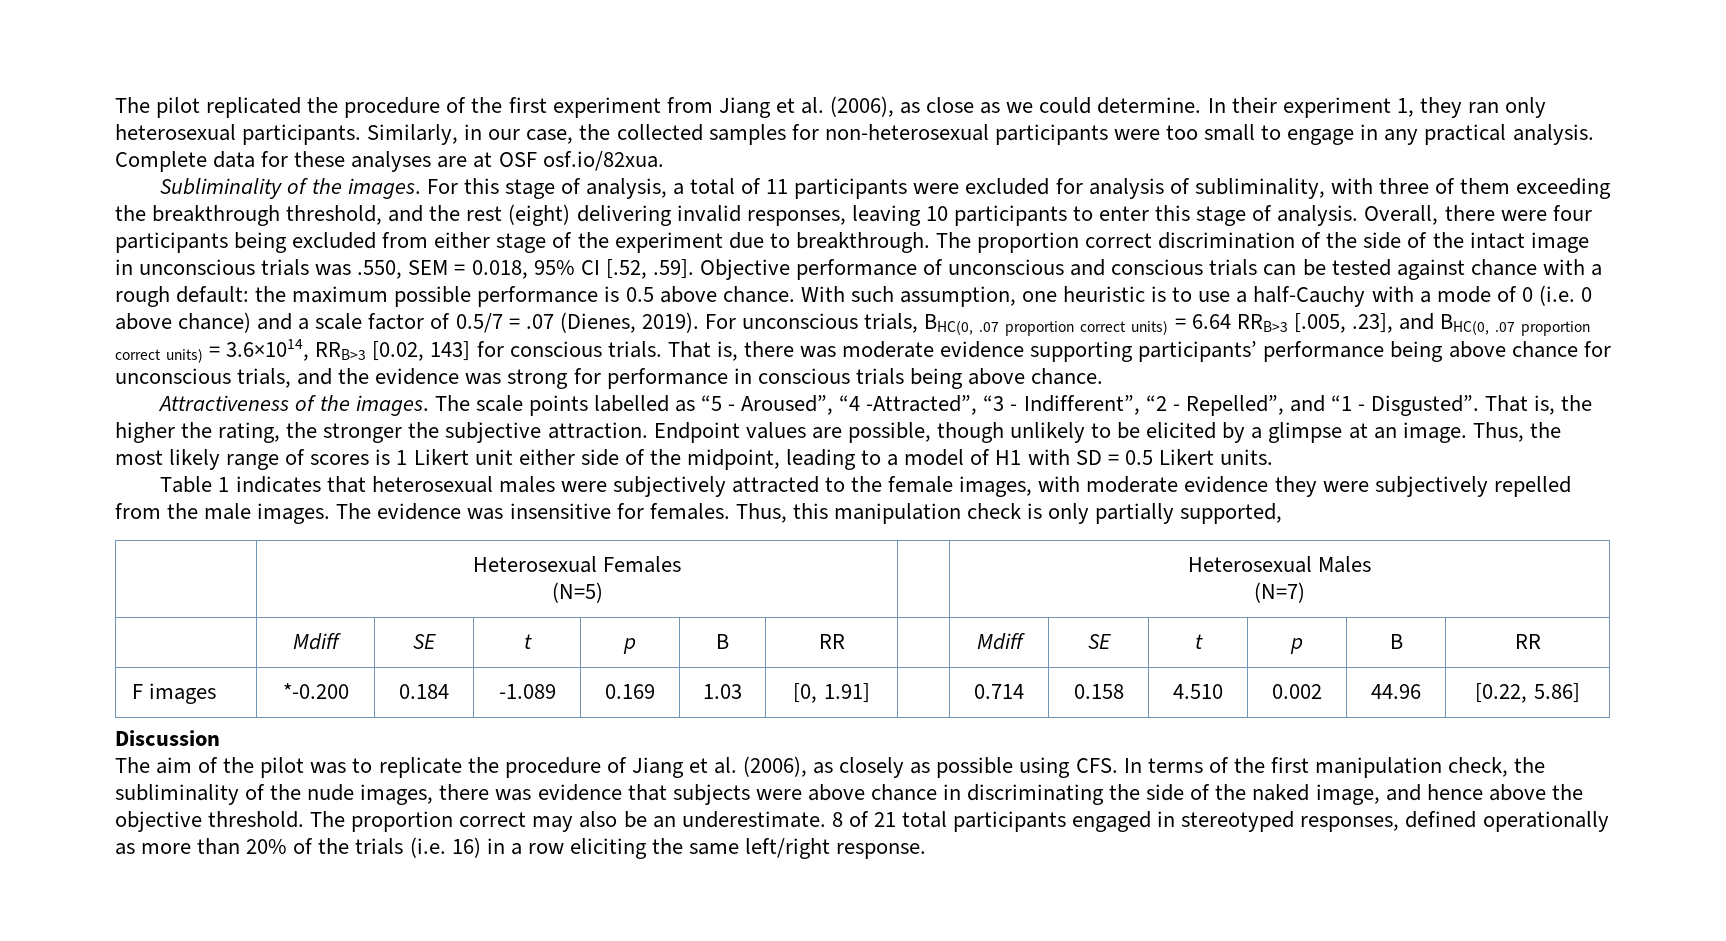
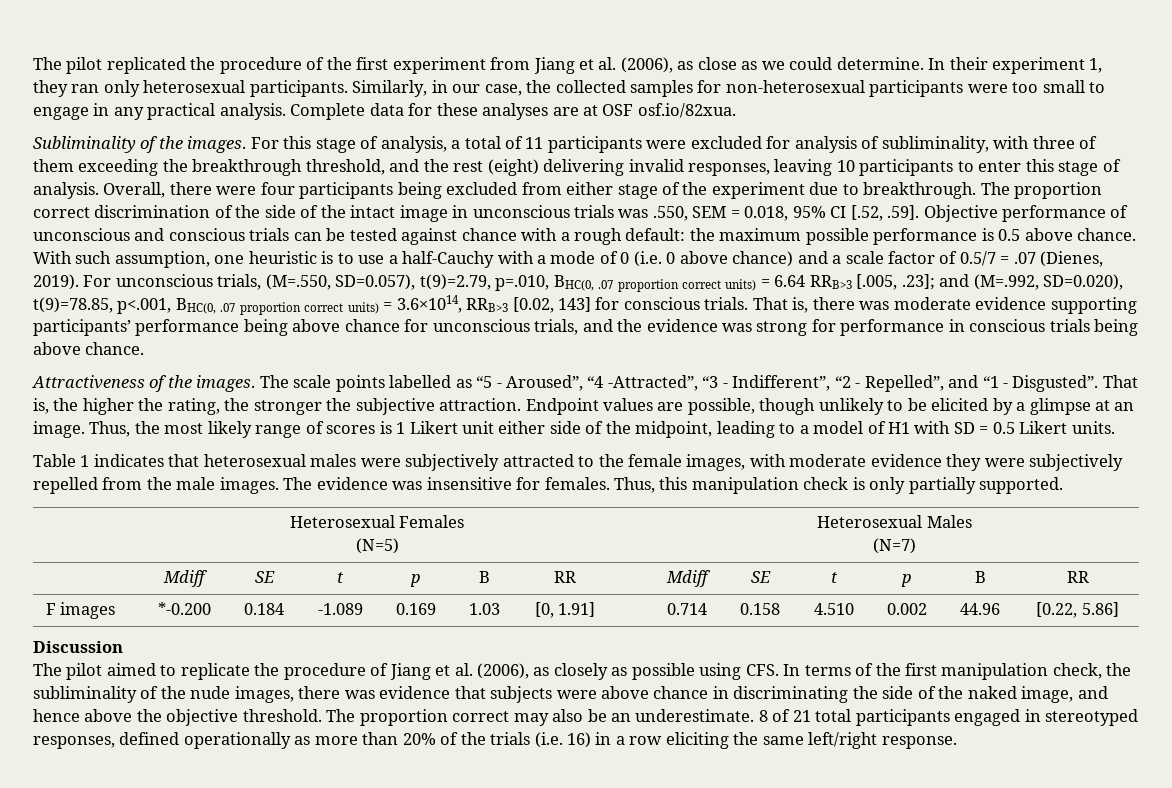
- For unconscious trials, BHC(0, .07 proportion correct units) = 6.64 RRB>3 [.005, .23], and BHC(0, .07 proportion correct units) = 3.6×1014, RRB>3 [0.02, 143] for conscious trials.
+ For unconscious trials, (M=.550, SD=0.057), t(9)=2.79, p=.010, BHC(0, .07 proportion correct units) = 6.64 RRB>3 [.005, .23]; and (M=.992, SD=0.020), t(9)=78.85, p<.001, BHC(0, .07 proportion correct units) = 3.6×1014, RRB>3 [0.02, 143] for conscious trials.
- Thus, this manipulation check is only partially supported,
+ Thus, this manipulation check is only partially supported.
- The aim of the pilot was to replicate the procedure of Jiang et al. (2006), as closely as possible using CFS. In terms of the first manipulation check, the subliminality of the nude images, there was evidence that subjects were above chance in discriminating the side of the naked image, and hence above the objective threshold.
+ The pilot aimed to replicate the procedure of Jiang et al. (2006), as closely as possible using CFS. In terms of the first manipulation check, the subliminality of the nude images, there was evidence that subjects were above chance in discriminating the side of the naked image, and hence above the objective threshold.

